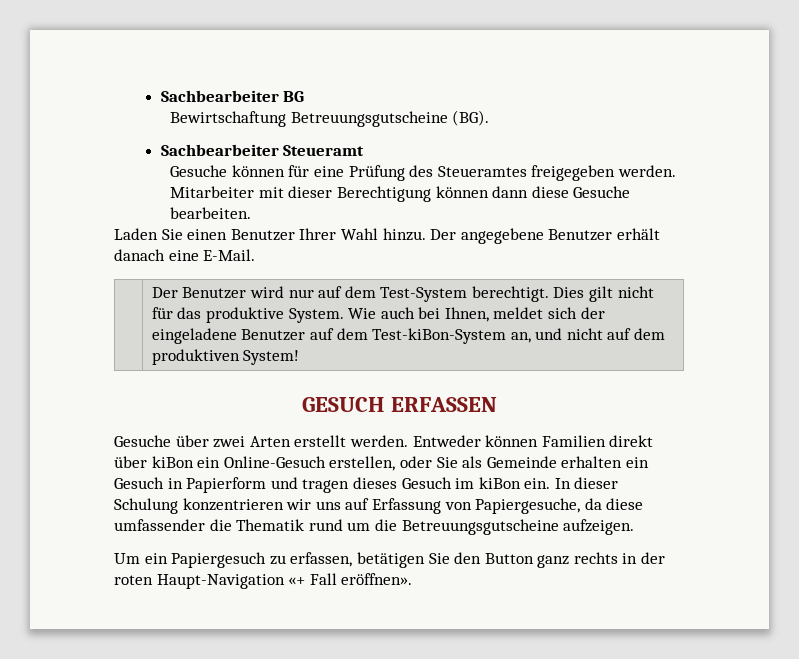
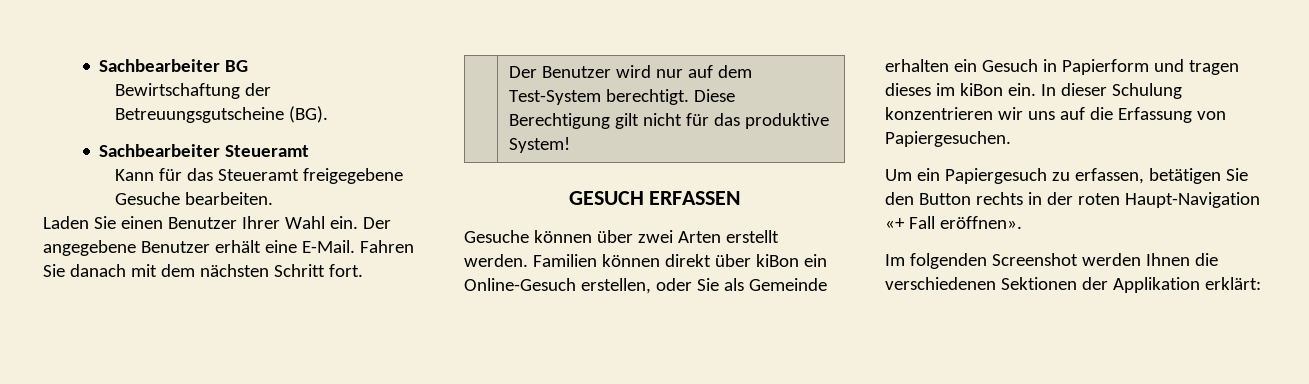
- Bewirtschaftung Betreuungsgutscheine (BG).
+ Bewirtschaftung der Betreuungsgutscheine (BG).
- Gesuche können für eine Prüfung des Steueramtes freigegeben werden. Mitarbeiter mit dieser Berechtigung können dann diese Gesuche bearbeiten.
+ Kann für das Steueramt freigegebene Gesuche bearbeiten.
- Laden Sie einen Benutzer Ihrer Wahl hinzu.
+ Laden Sie einen Benutzer Ihrer Wahl ein.
- Der angegebene Benutzer erhält danach eine E-Mail.
+ Der angegebene Benutzer erhält eine E-Mail. Fahren Sie danach mit dem nächsten Schritt fort.
- | Der Benutzer wird nur auf dem Test-System berechtigt. Dies gilt nicht für das produktive System. Wie auch bei Ihnen, meldet sich der eingeladene Benutzer auf dem Test-kiBon-System an, und nicht auf dem produktiven System!
+ | Der Benutzer wird nur auf dem Test-System berechtigt. Diese Berechtigung gilt nicht für das produktive System!
- Gesuche über zwei Arten erstellt werden.
+ Gesuche können über zwei Arten erstellt werden.
- Entweder können Familien direkt über kiBon ein Online-Gesuch erstellen, oder Sie als Gemeinde erhalten ein Gesuch in Papierform und tragen dieses Gesuch im kiBon ein.
+ Familien können direkt über kiBon ein Online-Gesuch erstellen, oder Sie als Gemeinde erhalten ein Gesuch in Papierform und tragen dieses im kiBon ein.
- In dieser Schulung konzentrieren wir uns auf Erfassung von Papiergesuche, da diese umfassender die Thematik rund um die Betreuungsgutscheine aufzeigen.
+ In dieser Schulung konzentrieren wir uns auf die Erfassung von Papiergesuchen.
- Um ein Papiergesuch zu erfassen, betätigen Sie den Button ganz rechts in der roten Haupt-Navigation «+ Fall eröffnen».
+ Um ein Papiergesuch zu erfassen, betätigen Sie den Button rechts in der roten Haupt-Navigation «+ Fall eröffnen».
+ Im folgenden Screenshot werden Ihnen die verschiedenen Sektionen der Applikation erklärt:

